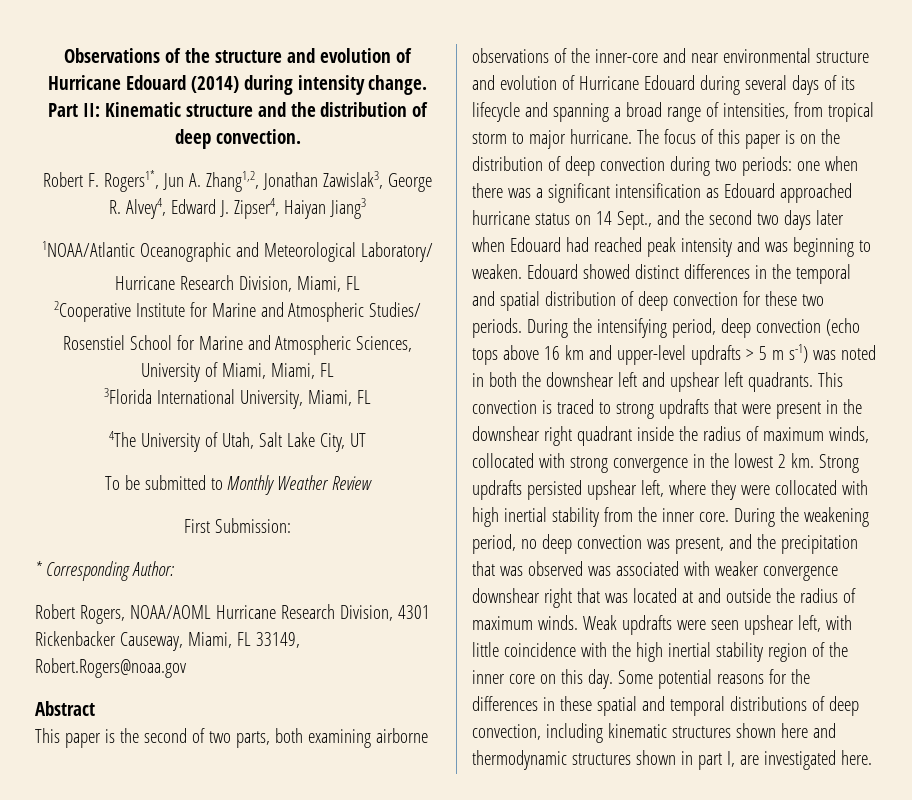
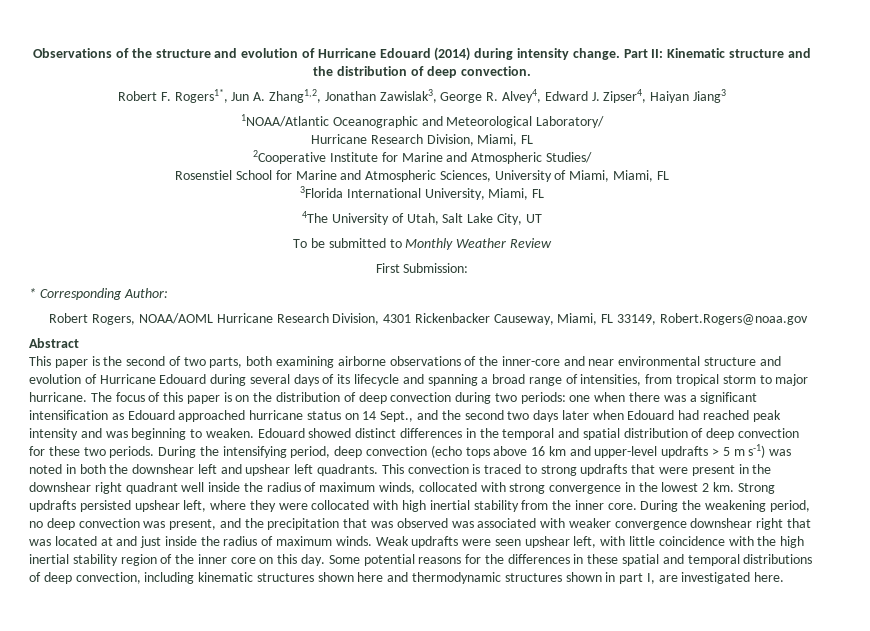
- This convection is traced to strong updrafts that were present in the downshear right quadrant inside the radius of maximum winds, collocated with strong convergence in the lowest 2 km.
+ This convection is traced to strong updrafts that were present in the downshear right quadrant well inside the radius of maximum winds, collocated with strong convergence in the lowest 2 km.
- During the weakening period, no deep convection was present, and the precipitation that was observed was associated with weaker convergence downshear right that was located at and outside the radius of maximum winds.
+ During the weakening period, no deep convection was present, and the precipitation that was observed was associated with weaker convergence downshear right that was located at and just inside the radius of maximum winds.

